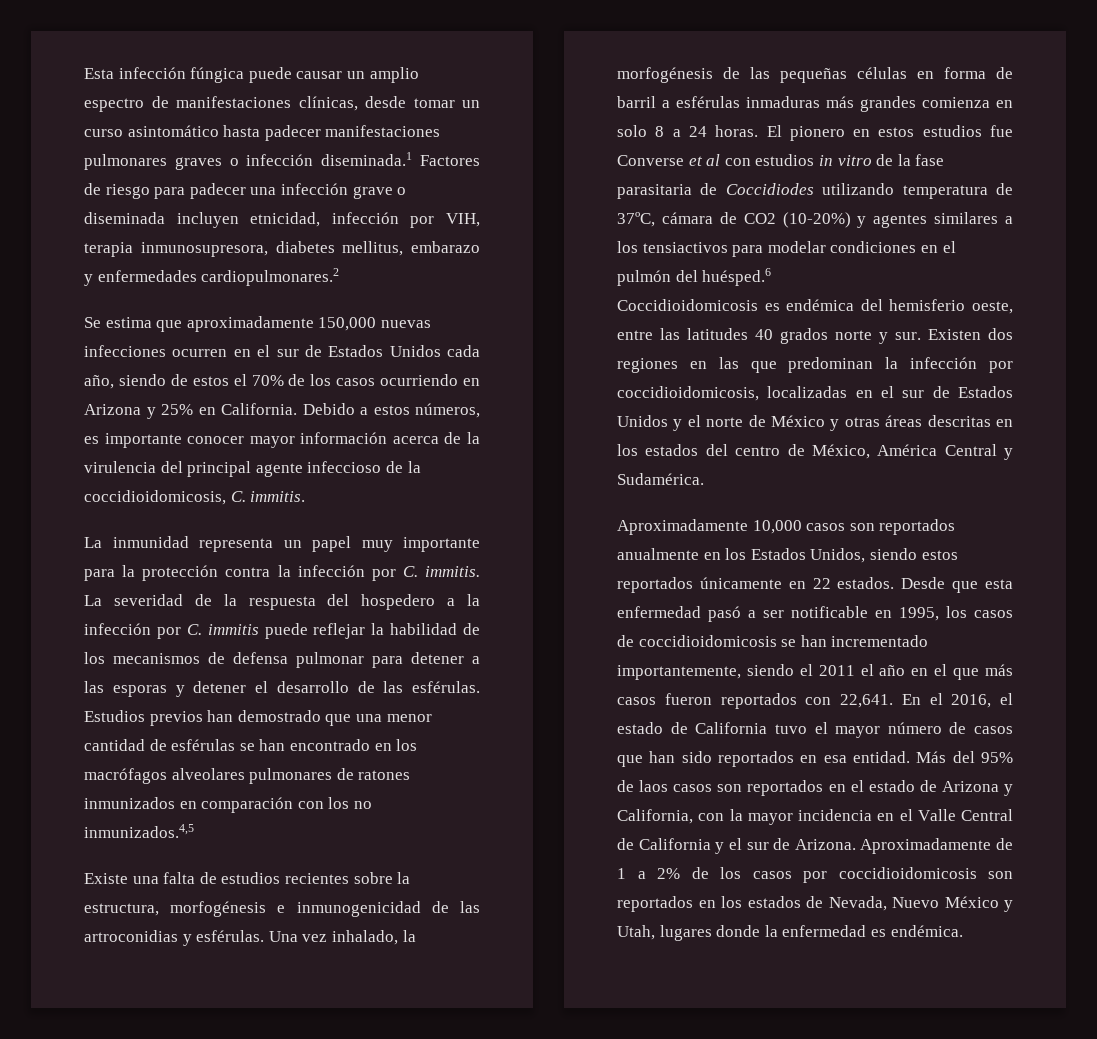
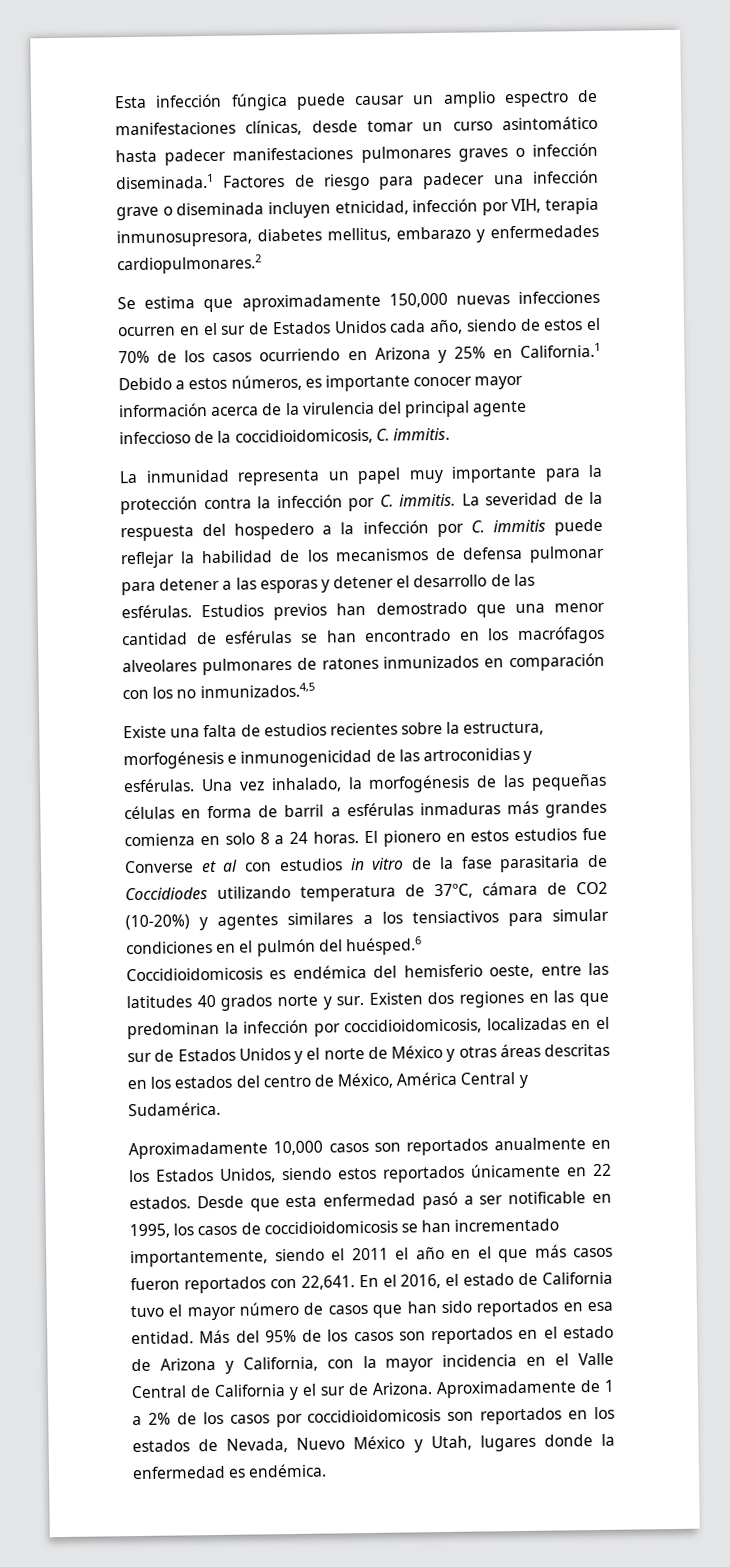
- Se estima que aproximadamente 150,000 nuevas infecciones ocurren en el sur de Estados Unidos cada año, siendo de estos el 70% de los casos ocurriendo en Arizona y 25% en California. Debido a estos números, es importante conocer mayor información acerca de la virulencia del principal agente infeccioso de la coccidioidomicosis, C. immitis.
+ Se estima que aproximadamente 150,000 nuevas infecciones ocurren en el sur de Estados Unidos cada año, siendo de estos el 70% de los casos ocurriendo en Arizona y 25% en California.1 Debido a estos números, es importante conocer mayor información acerca de la virulencia del principal agente infeccioso de la coccidioidomicosis, C. immitis.
- El pionero en estos estudios fue Converse et al con estudios in vitro de la fase parasitaria de Coccidiodes utilizando temperatura de 37ºC, cámara de CO2 (10-20%) y agentes similares a los tensiactivos para modelar condiciones en el pulmón del huésped.6
+ El pionero en estos estudios fue Converse et al con estudios in vitro de la fase parasitaria de Coccidiodes utilizando temperatura de 37ºC, cámara de CO2 (10-20%) y agentes similares a los tensiactivos para simular condiciones en el pulmón del huésped.6
- Más del 95% de laos casos son reportados en el estado de Arizona y California, con la mayor incidencia en el Valle Central de California y el sur de Arizona.
+ Más del 95% de los casos son reportados en el estado de Arizona y California, con la mayor incidencia en el Valle Central de California y el sur de Arizona.

